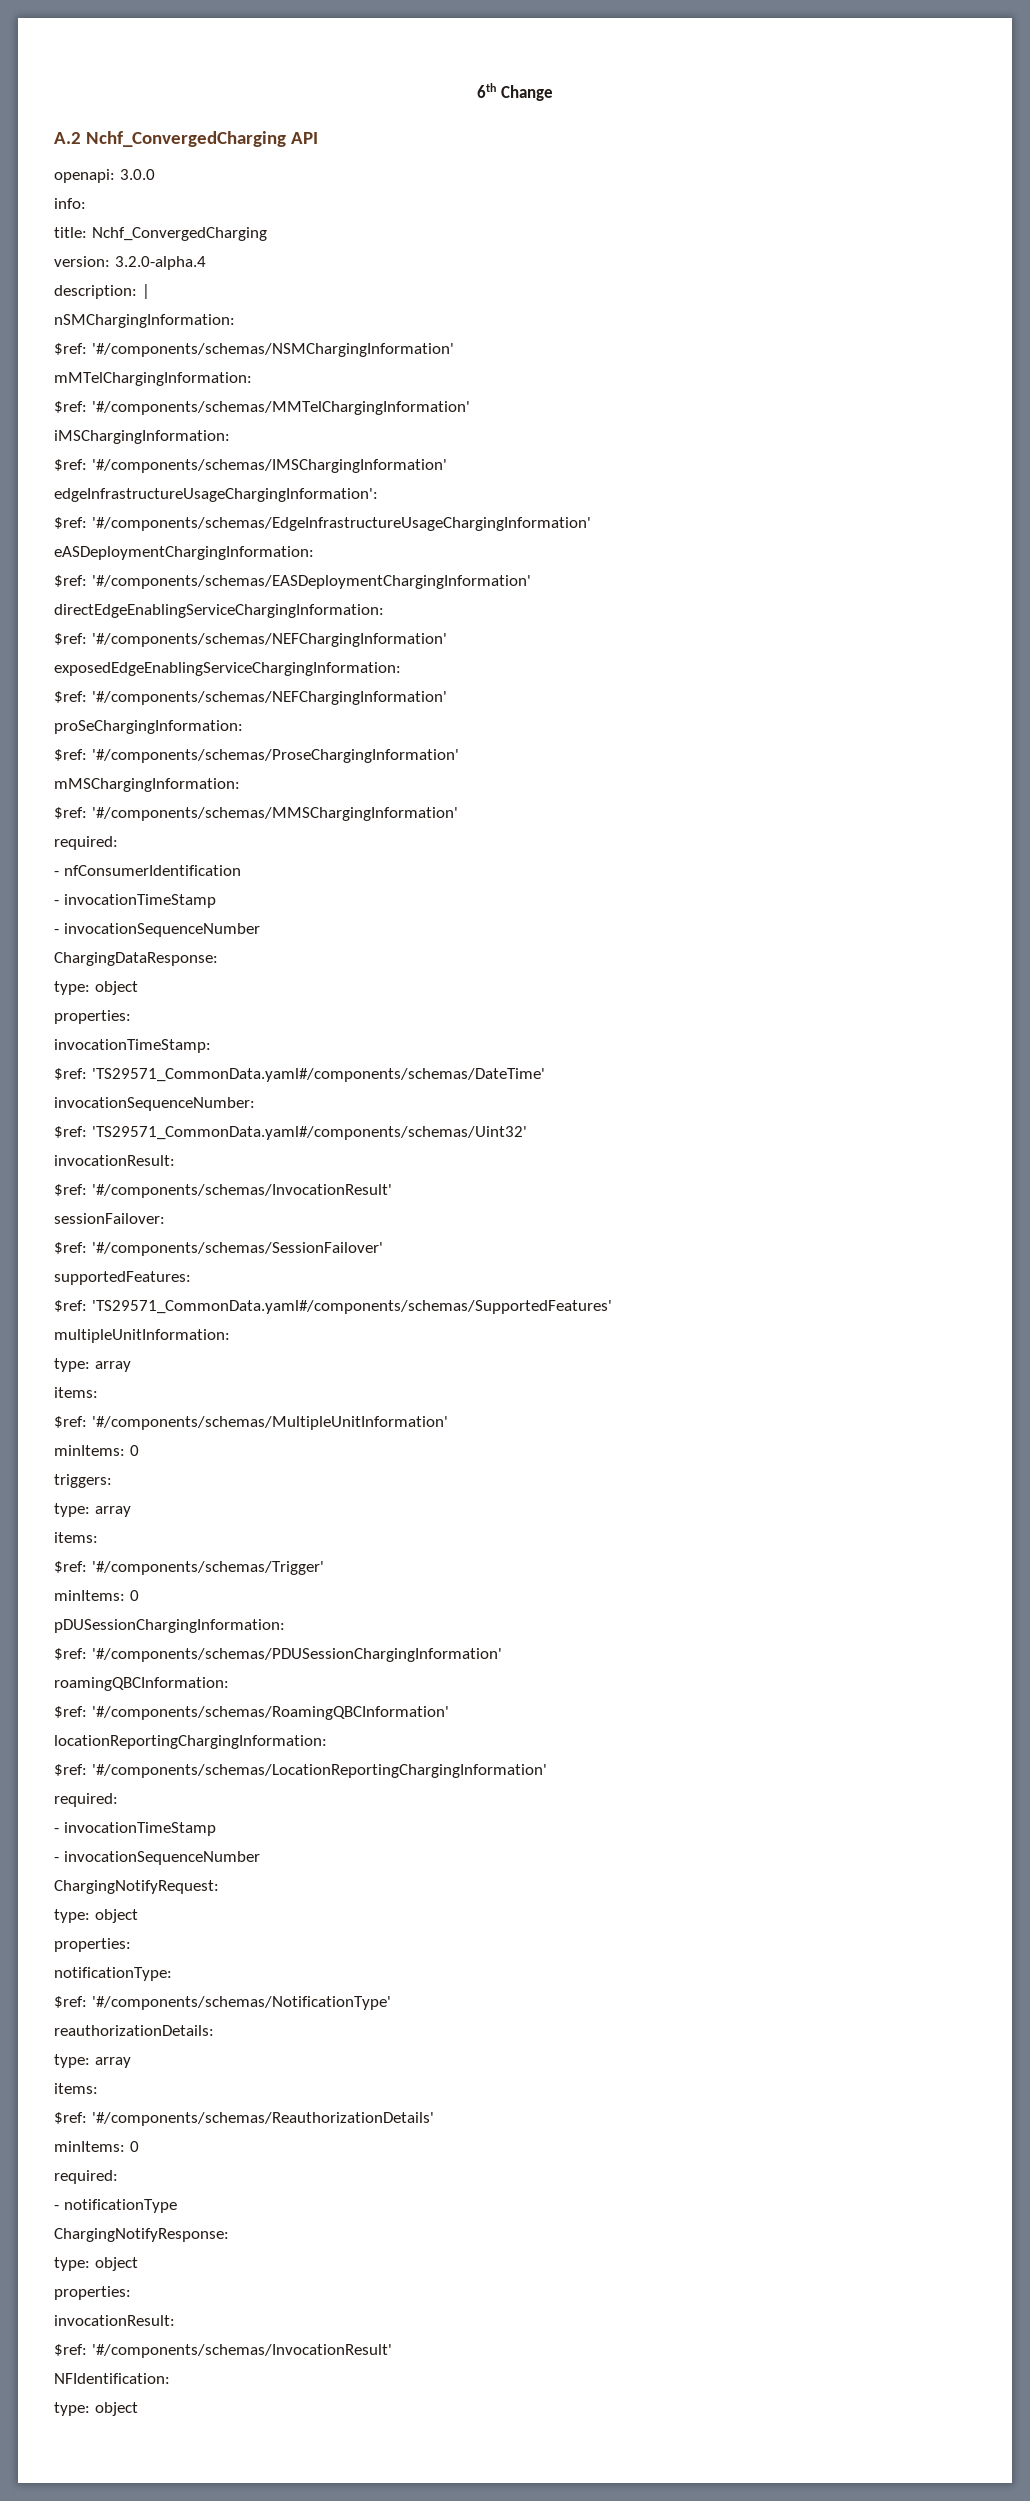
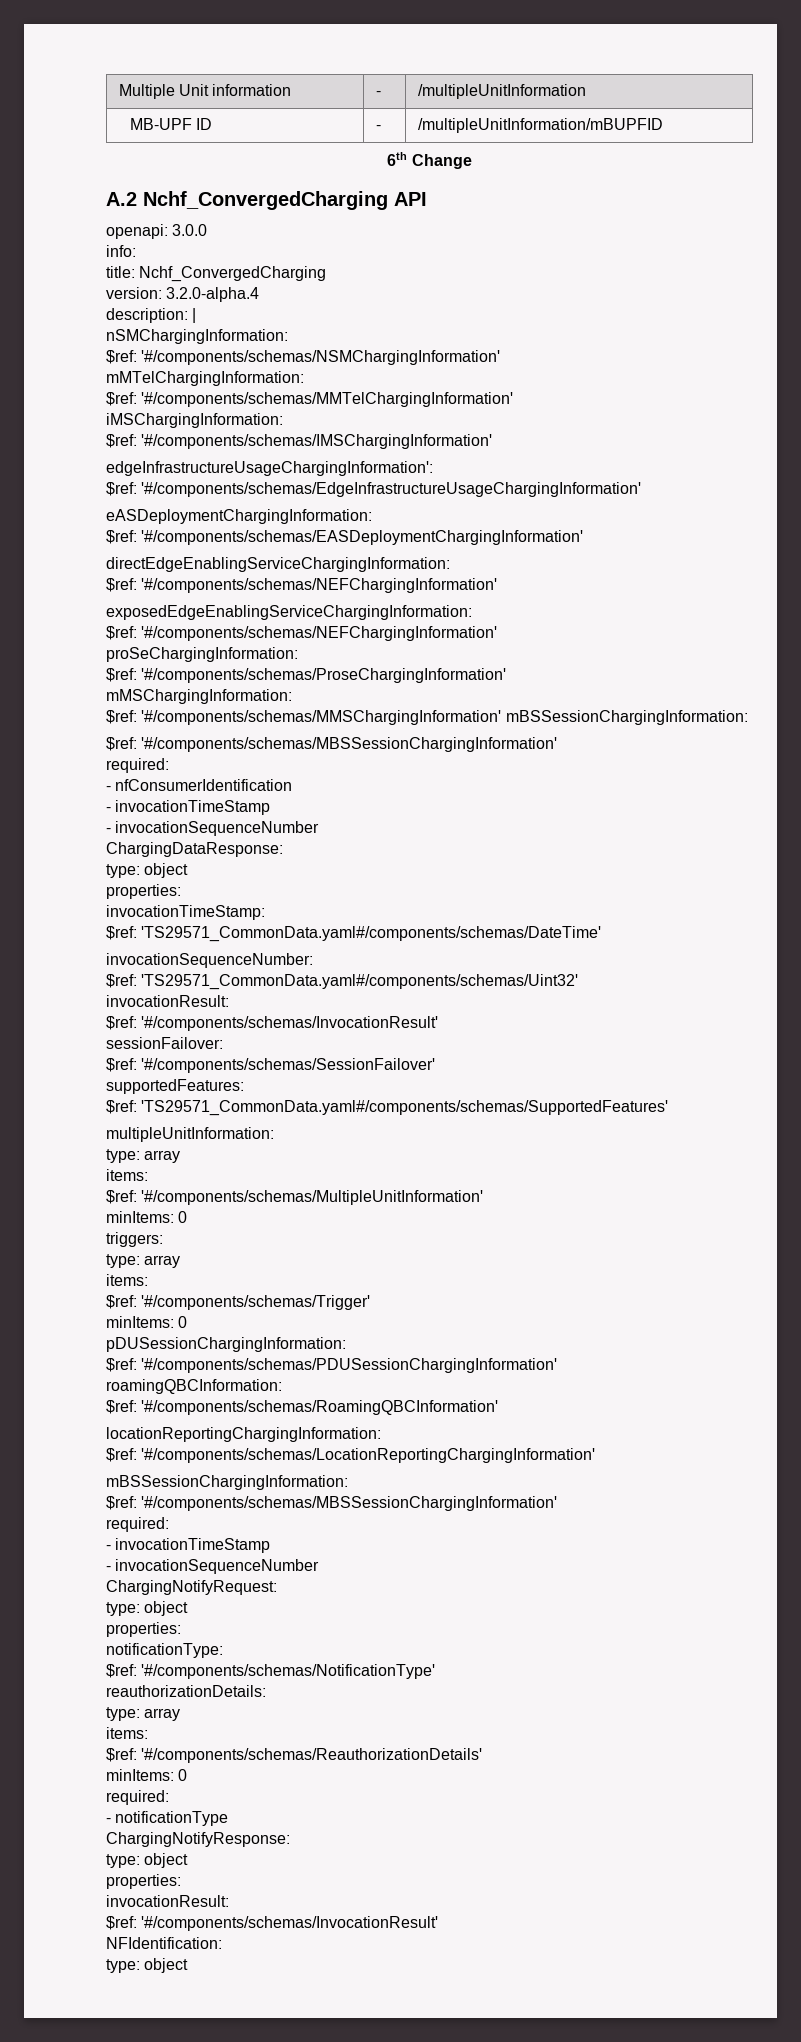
+ Multiple Unit information | - | /multipleUnitInformation
+ MB-UPF ID | - | /multipleUnitInformation/mBUPFID
- $ref: '#/components/schemas/MMSChargingInformation'
+ $ref: '#/components/schemas/MMSChargingInformation' mBSSessionChargingInformation:
+ $ref: '#/components/schemas/MBSSessionChargingInformation'
  $ref: '#/components/schemas/LocationReportingChargingInformation'
+ mBSSessionChargingInformation:
+ $ref: '#/components/schemas/MBSSessionChargingInformation'

